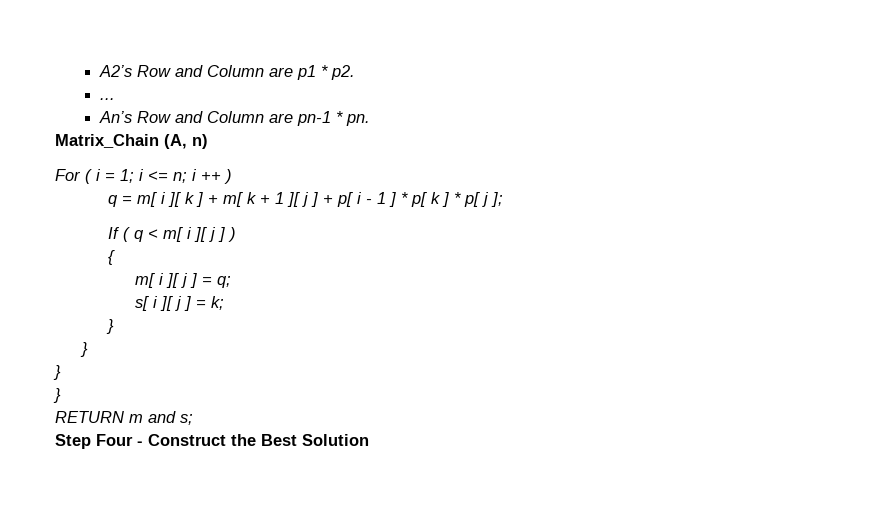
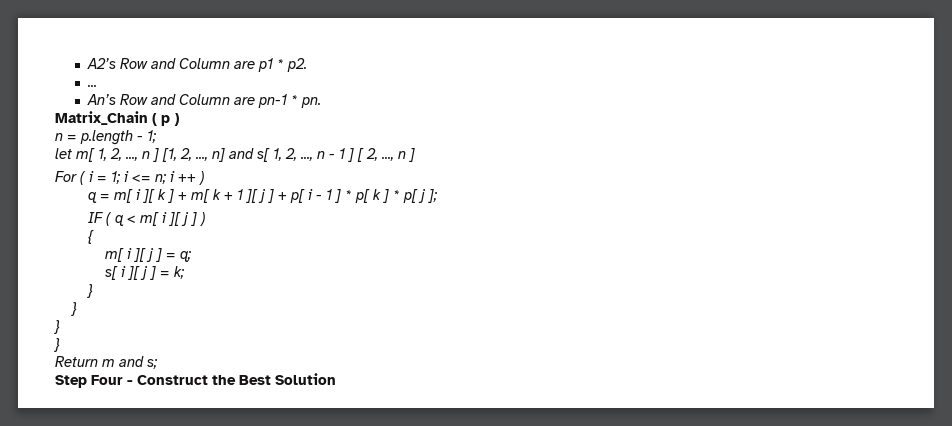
- Matrix_Chain (A, n)
+ Matrix_Chain ( p )
+ n = p.length - 1;
+ let m[ 1, 2, ..., n ] [1, 2, ..., n] and s[ 1, 2, ..., n - 1 ] [ 2, ..., n ]
- If ( q < m[ i ][ j ] )
+ IF ( q < m[ i ][ j ] )
- RETURN m and s;
+ Return m and s;

